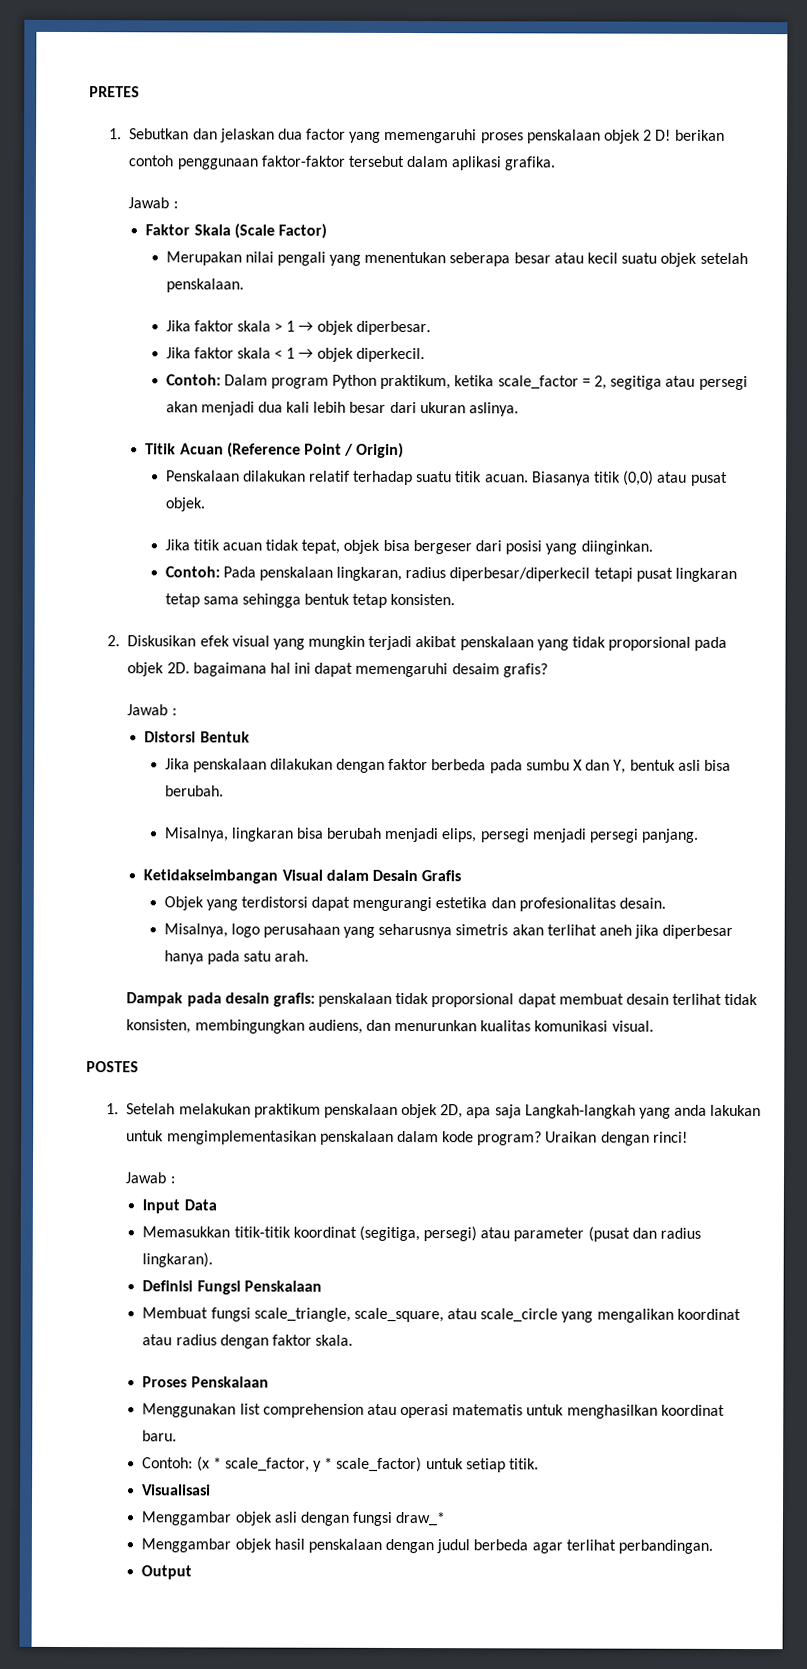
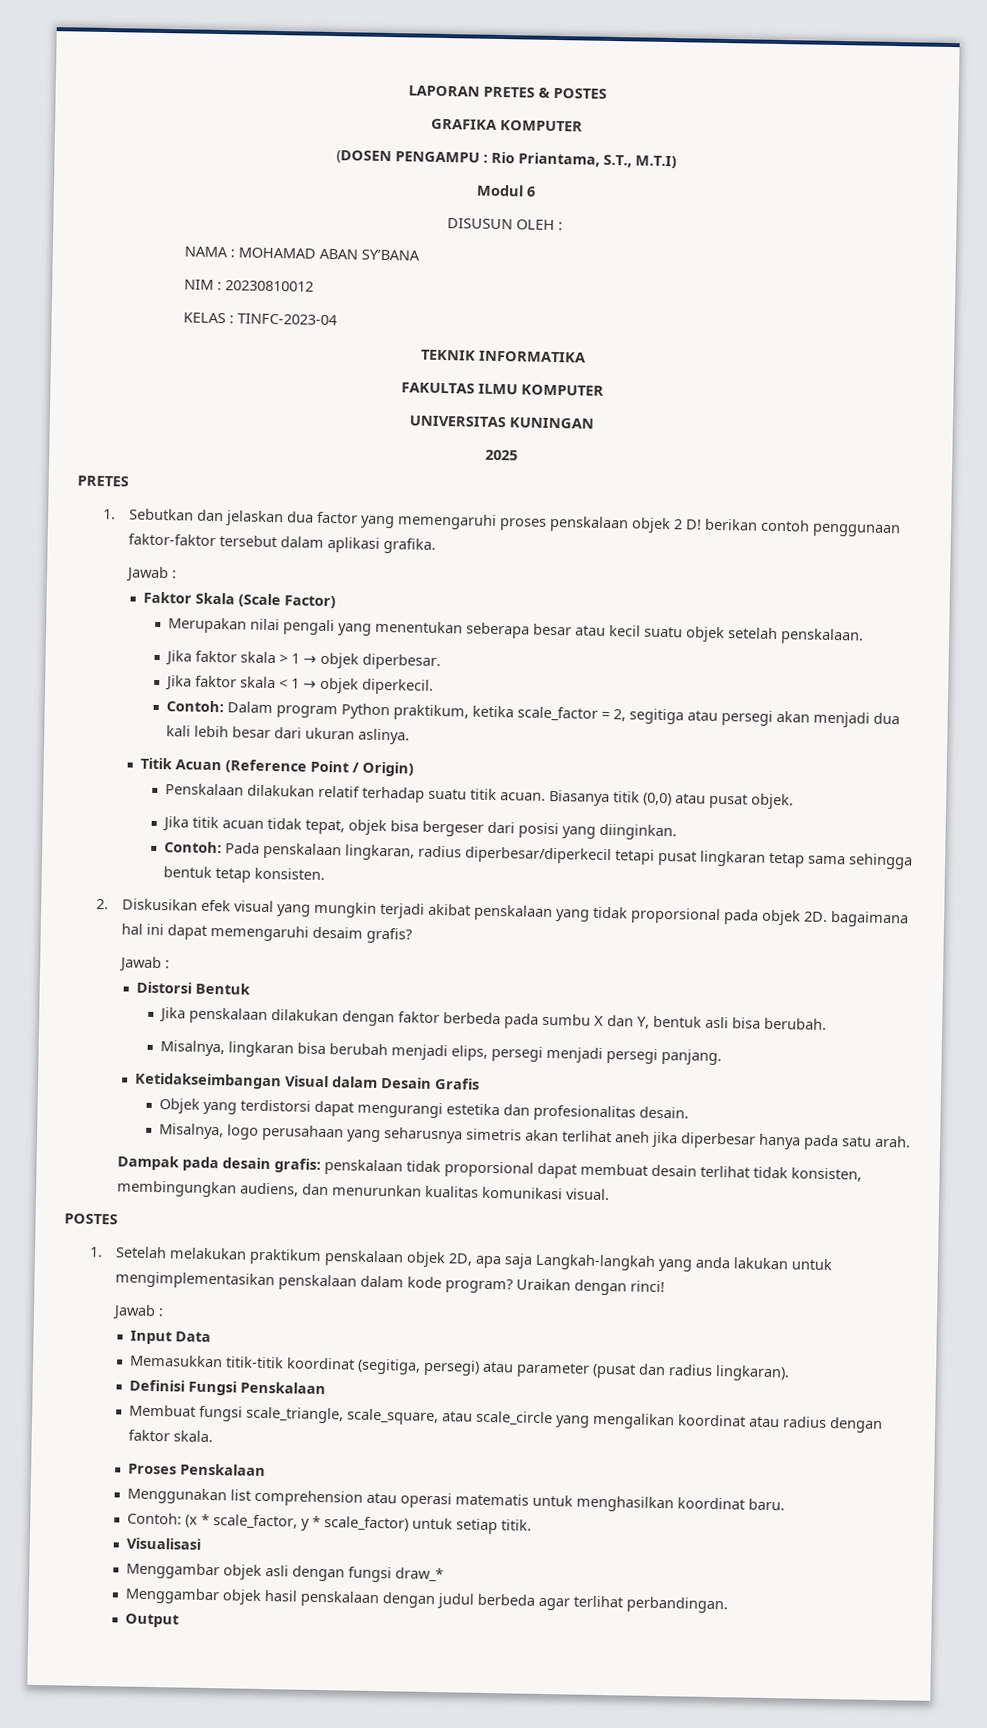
+ LAPORAN PRETES & POSTES
+ GRAFIKA KOMPUTER
+ (DOSEN PENGAMPU : Rio Priantama, S.T., M.T.I)
+ Modul 6
+ DISUSUN OLEH :
+ NAMA : MOHAMAD ABAN SY’BANA
+ NIM : 20230810012
+ KELAS : TINFC-2023-04
+ TEKNIK INFORMATIKA
+ FAKULTAS ILMU KOMPUTER
+ UNIVERSITAS KUNINGAN
+ 2025

